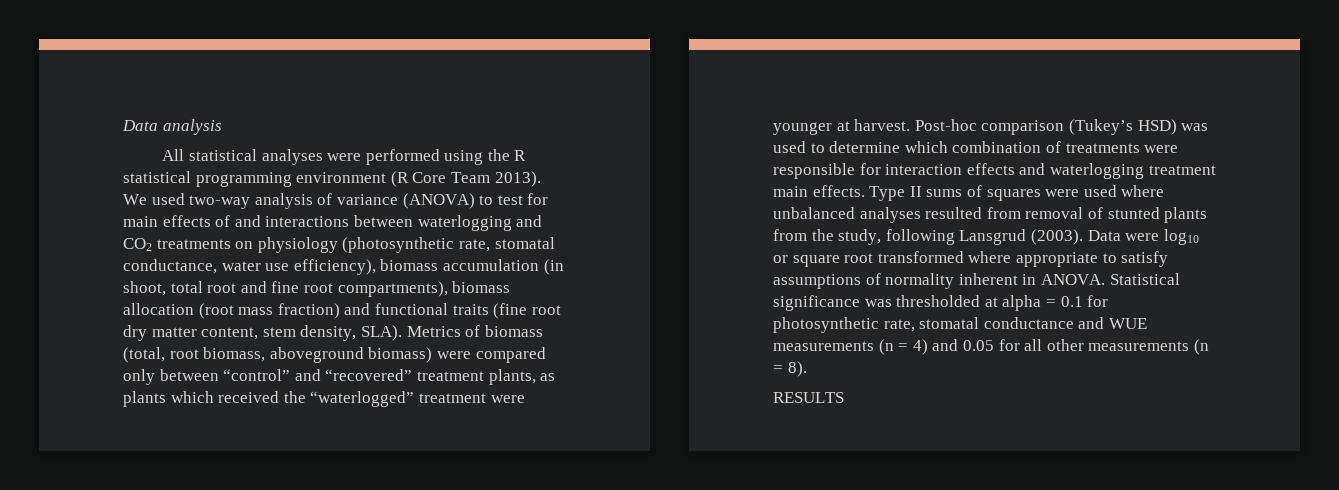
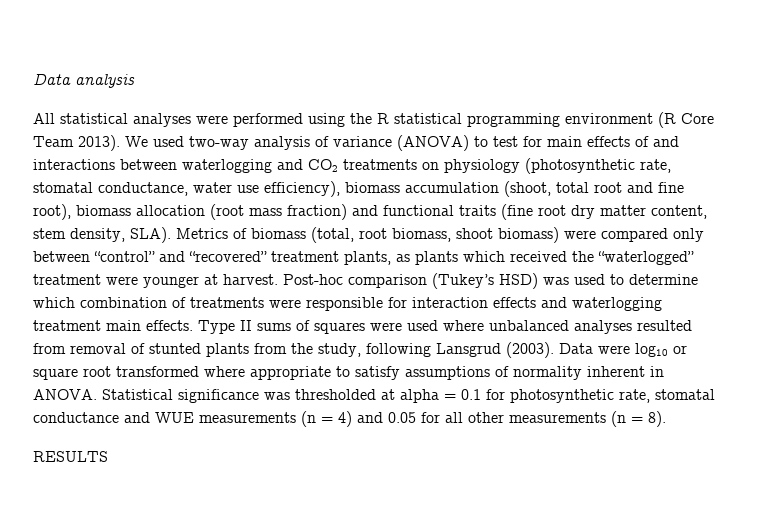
- We used two-way analysis of variance (ANOVA) to test for main effects of and interactions between waterlogging and CO2 treatments on physiology (photosynthetic rate, stomatal conductance, water use efficiency), biomass accumulation (in shoot, total root and fine root compartments), biomass allocation (root mass fraction) and functional traits (fine root dry matter content, stem density, SLA).
+ We used two-way analysis of variance (ANOVA) to test for main effects of and interactions between waterlogging and CO2 treatments on physiology (photosynthetic rate, stomatal conductance, water use efficiency), biomass accumulation (shoot, total root and fine root), biomass allocation (root mass fraction) and functional traits (fine root dry matter content, stem density, SLA).
- Metrics of biomass (total, root biomass, aboveground biomass) were compared only between “control” and “recovered” treatment plants, as plants which received the “waterlogged” treatment were younger at harvest.
+ Metrics of biomass (total, root biomass, shoot biomass) were compared only between “control” and “recovered” treatment plants, as plants which received the “waterlogged” treatment were younger at harvest.

